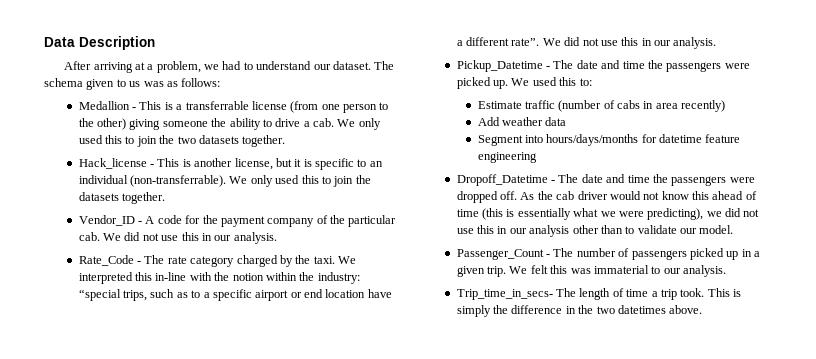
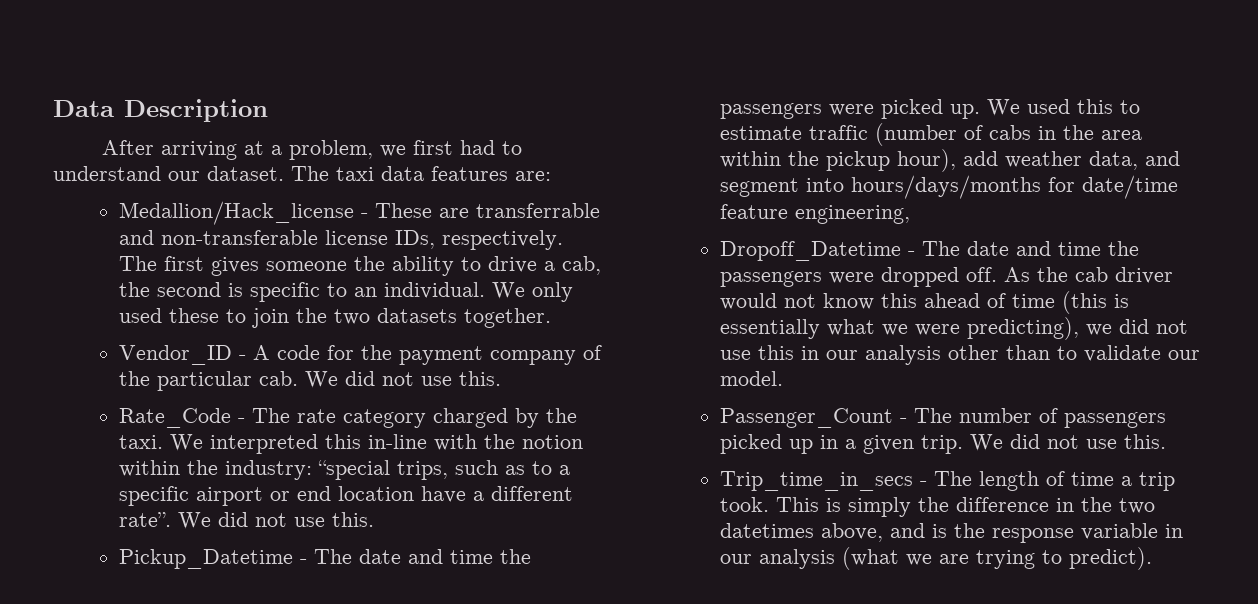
- After arriving at a problem, we had to understand our dataset.
+ After arriving at a problem, we first had to understand our dataset.
- The schema given to us was as follows:
- Medallion - This is a transferrable license (from one person to the other) giving someone the ability to drive a cab. We only used this to join the two datasets together.
+ The taxi data features are:
+ Medallion/Hack_license - These are transferrable and non-transferable license IDs, respectively. The first gives someone the ability to drive a cab, the second is specific to an individual. We only used these to join the two datasets together.
- Hack_license - This is another license, but it is specific to an individual (non-transferrable). We only used this to join the datasets together.
- Vendor_ID - A code for the payment company of the particular cab. We did not use this in our analysis.
+ Vendor_ID - A code for the payment company of the particular cab. We did not use this.
- We interpreted this in-line with the notion within the industry: “special trips, such as to a specific airport or end location have a different rate”. We did not use this in our analysis.
+ We interpreted this in-line with the notion within the industry: “special trips, such as to a specific airport or end location have a different rate”. We did not use this.
- We used this to:
- Estimate traffic (number of cabs in area recently)
- Add weather data
- Segment into hours/days/months for datetime feature engineering
+ We used this to estimate traffic (number of cabs in the area within the pickup hour), add weather data, and segment into hours/days/months for date/time feature engineering,
- Passenger_Count - The number of passengers picked up in a given trip. We felt this was immaterial to our analysis.
- Trip_time_in_secs- The length of time a trip took.
+ Passenger_Count - The number of passengers picked up in a given trip. We did not use this.
+ Trip_time_in_secs - The length of time a trip took.
- This is simply the difference in the two datetimes above.
+ This is simply the difference in the two datetimes above, and is the response variable in our analysis (what we are trying to predict).

